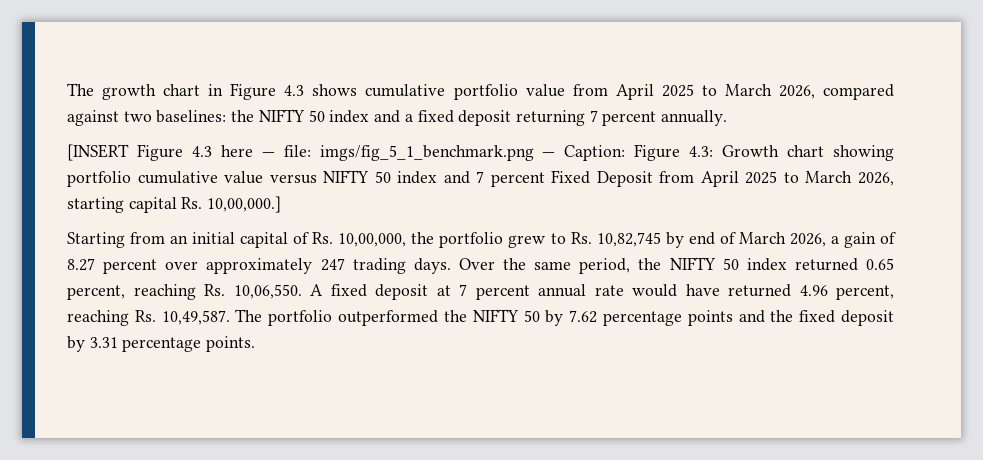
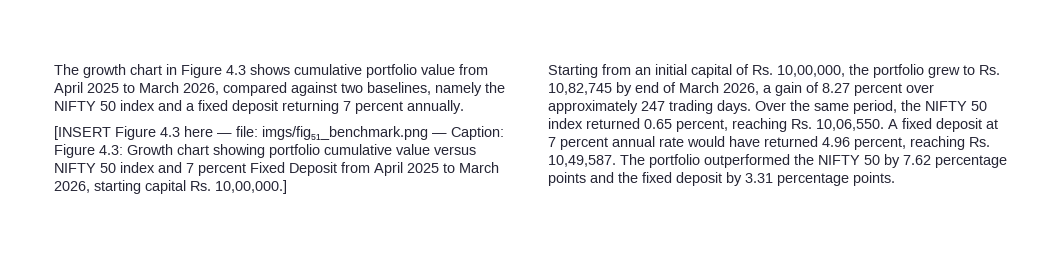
- The growth chart in Figure 4.3 shows cumulative portfolio value from April 2025 to March 2026, compared against two baselines: the NIFTY 50 index and a fixed deposit returning 7 percent annually.
+ The growth chart in Figure 4.3 shows cumulative portfolio value from April 2025 to March 2026, compared against two baselines, namely the NIFTY 50 index and a fixed deposit returning 7 percent annually.
- [INSERT Figure 4.3 here — file: imgs/fig_5_1_benchmark.png — Caption: Figure 4.3: Growth chart showing portfolio cumulative value versus NIFTY 50 index and 7 percent Fixed Deposit from April 2025 to March 2026, starting capital Rs. 10,00,000.]
+ [INSERT Figure 4.3 here — file: imgs/fig₅₁_benchmark.png — Caption: Figure 4.3: Growth chart showing portfolio cumulative value versus NIFTY 50 index and 7 percent Fixed Deposit from April 2025 to March 2026, starting capital Rs. 10,00,000.]

